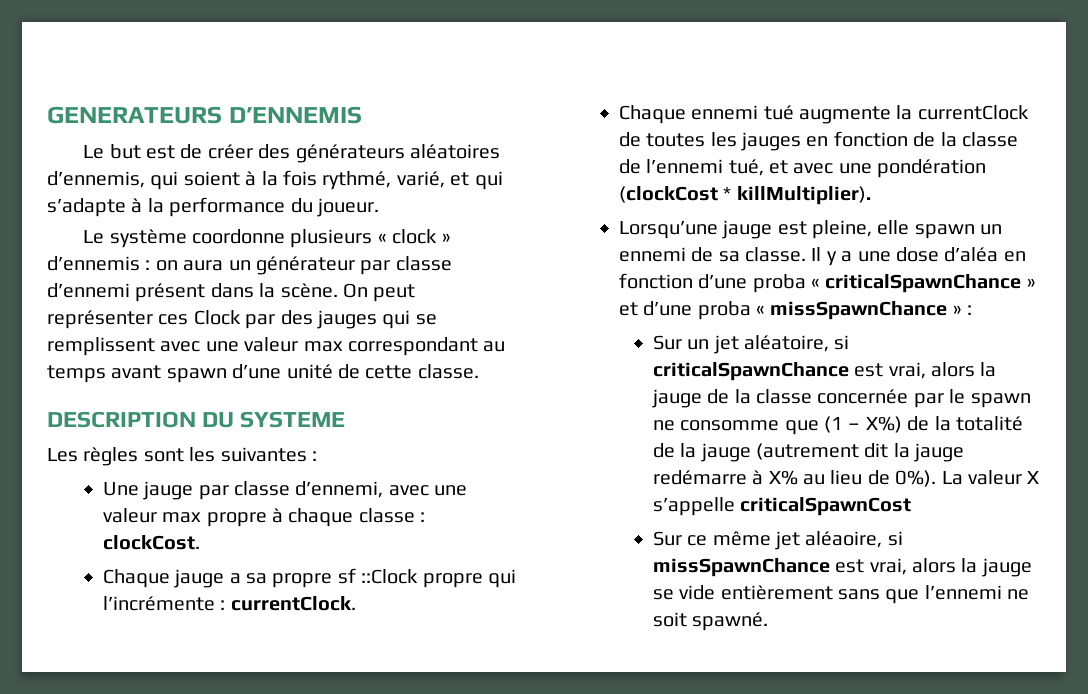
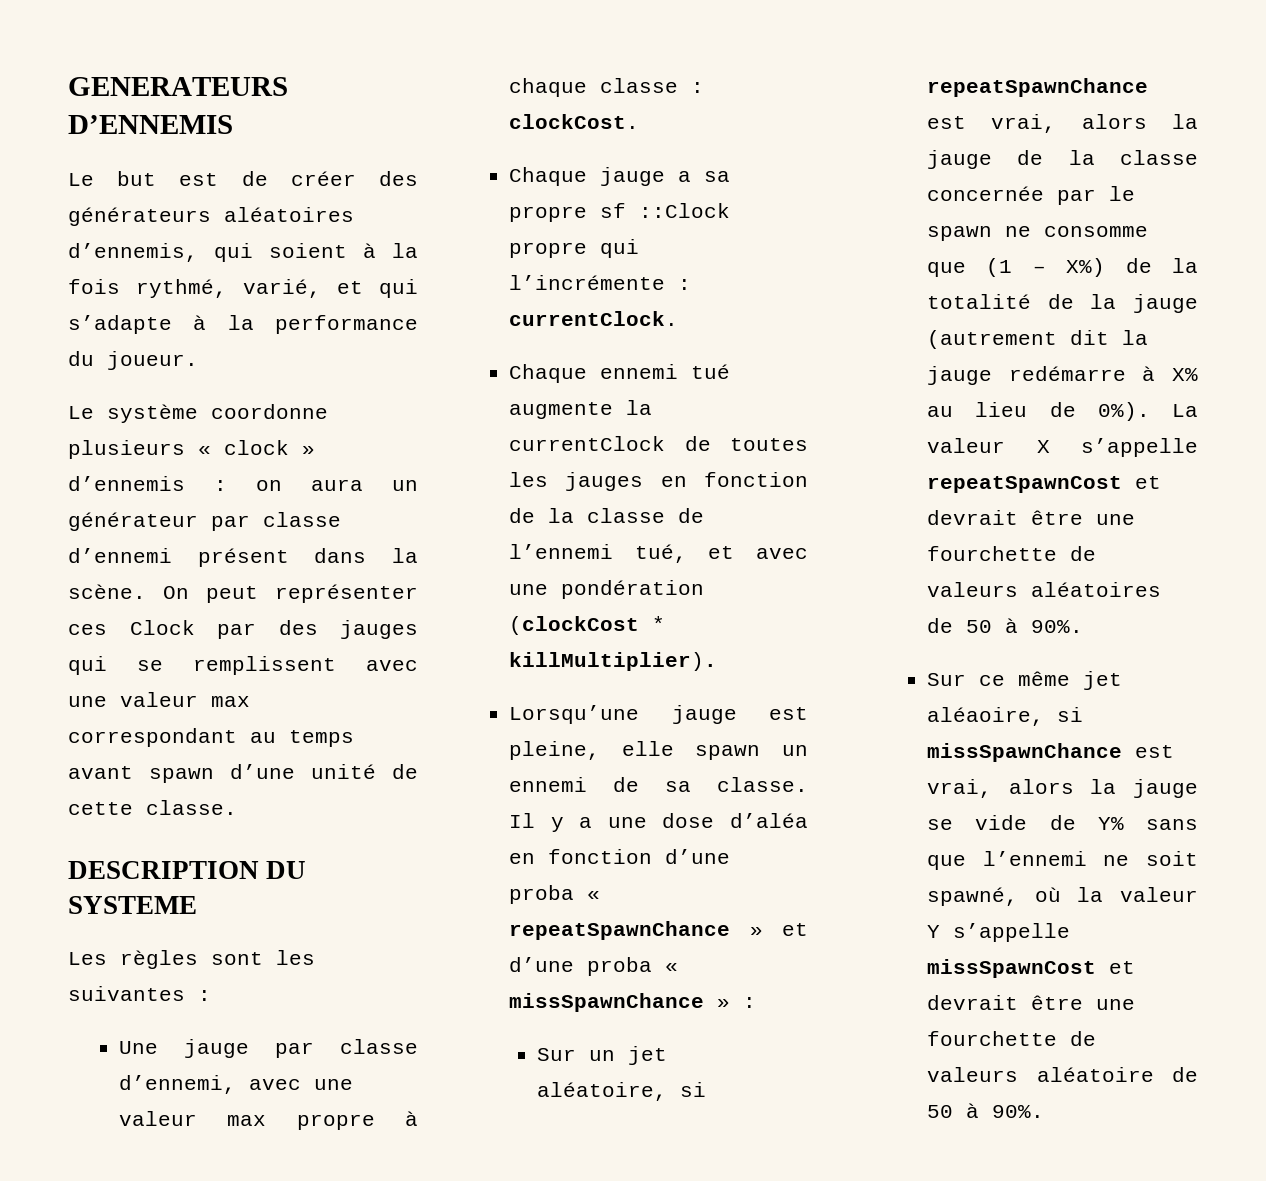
- Il y a une dose d’aléa en fonction d’une proba « criticalSpawnChance » et d’une proba « missSpawnChance » :
+ Il y a une dose d’aléa en fonction d’une proba « repeatSpawnChance » et d’une proba « missSpawnChance » :
- Sur un jet aléatoire, si criticalSpawnChance est vrai, alors la jauge de la classe concernée par le spawn ne consomme que (1 – X%) de la totalité de la jauge (autrement dit la jauge redémarre à X% au lieu de 0%).
+ Sur un jet aléatoire, si repeatSpawnChance est vrai, alors la jauge de la classe concernée par le spawn ne consomme que (1 – X%) de la totalité de la jauge (autrement dit la jauge redémarre à X% au lieu de 0%).
- La valeur X s’appelle criticalSpawnCost
+ La valeur X s’appelle repeatSpawnCost et devrait être une fourchette de valeurs aléatoires de 50 à 90%.
- Sur ce même jet aléaoire, si missSpawnChance est vrai, alors la jauge se vide entièrement sans que l’ennemi ne soit spawné.
+ Sur ce même jet aléaoire, si missSpawnChance est vrai, alors la jauge se vide de Y% sans que l’ennemi ne soit spawné, où la valeur Y s’appelle missSpawnCost et devrait être une fourchette de valeurs aléatoire de 50 à 90%.

